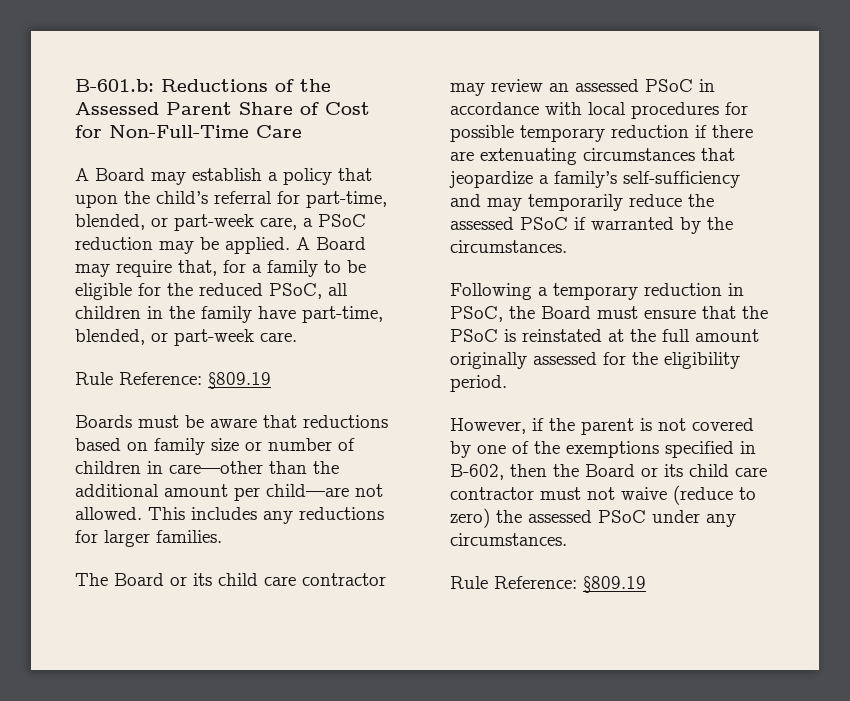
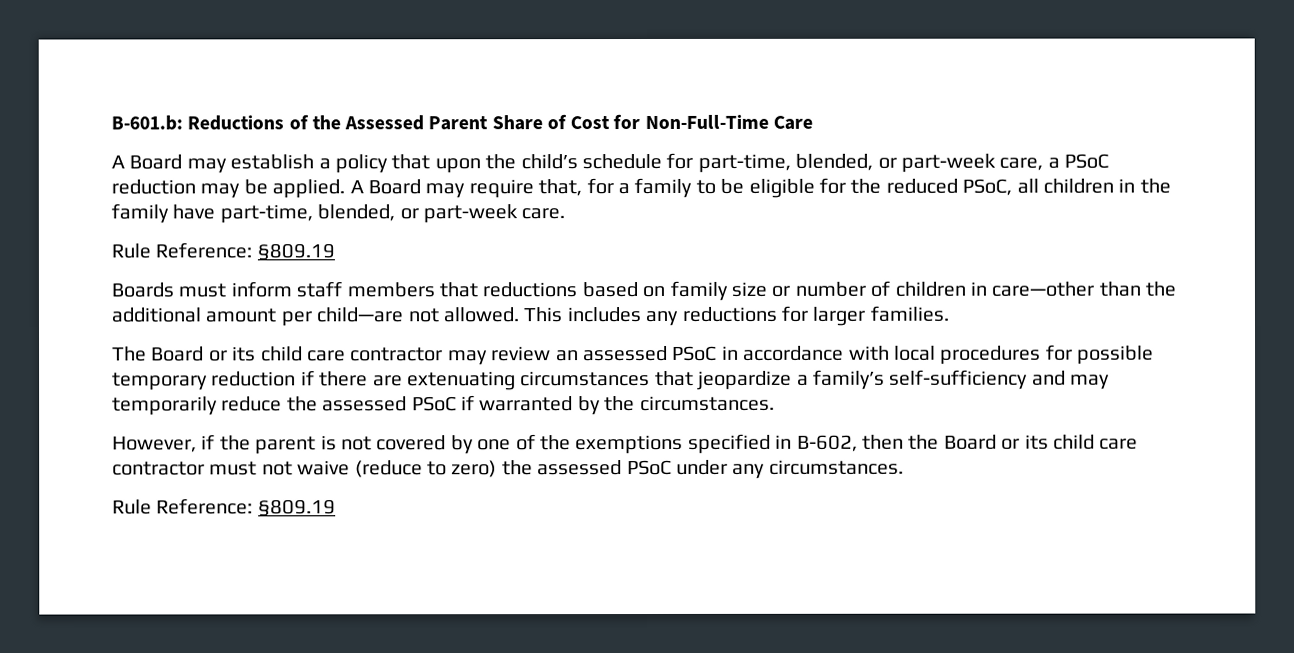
- A Board may establish a policy that upon the child’s referral for part-time, blended, or part-week care, a PSoC reduction may be applied.
+ A Board may establish a policy that upon the child’s schedule for part-time, blended, or part-week care, a PSoC reduction may be applied.
- Boards must be aware that reductions based on family size or number of children in care—other than the additional amount per child—are not allowed.
+ Boards must inform staff members that reductions based on family size or number of children in care—other than the additional amount per child—are not allowed.
- Following a temporary reduction in PSoC, the Board must ensure that the PSoC is reinstated at the full amount originally assessed for the eligibility period.

